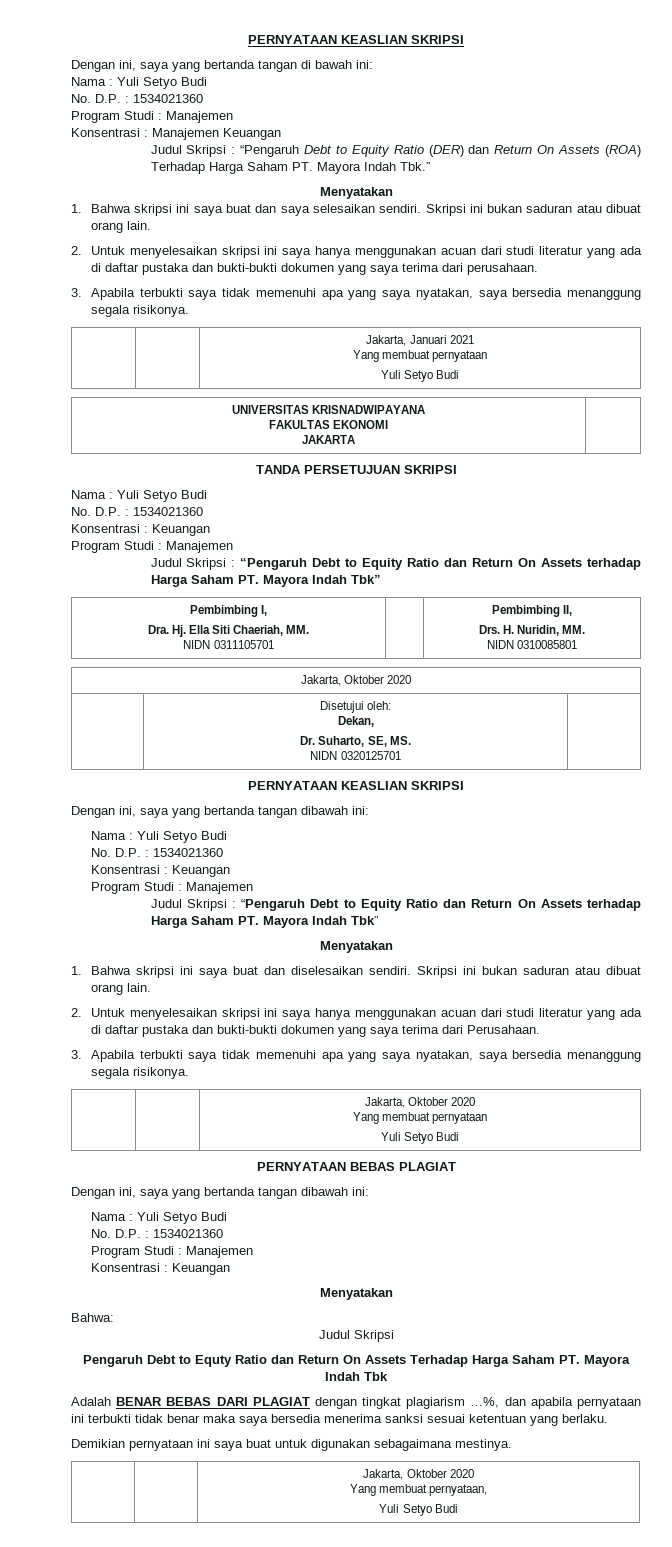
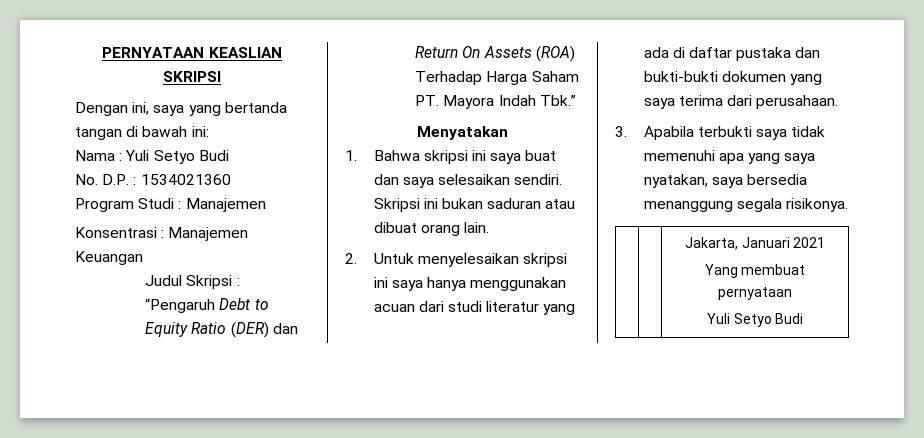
- UNIVERSITAS KRISNADWIPAYANA
- FAKULTAS EKONOMI
- JAKARTA |
- TANDA PERSETUJUAN SKRIPSI
- Nama : Yuli Setyo Budi
- No. D.P. : 1534021360
- Konsentrasi : Keuangan
- Program Studi : Manajemen
- Judul Skripsi : “Pengaruh Debt to Equity Ratio dan Return On Assets terhadap Harga Saham PT. Mayora Indah Tbk”
- Pembimbing I,
- Dra. Hj. Ella Siti Chaeriah, MM.
- NIDN 0311105701 | | Pembimbing II,
- Drs. H. Nuridin, MM.
- NIDN 0310085801
- Jakarta, Oktober 2020
- | Disetujui oleh:
- Dekan,
- Dr. Suharto, SE, MS.
- NIDN 0320125701 |
- PERNYATAAN KEASLIAN SKRIPSI
- Dengan ini, saya yang bertanda tangan dibawah ini:
- Nama : Yuli Setyo Budi
- No. D.P. : 1534021360
- Konsentrasi : Keuangan
- Program Studi : Manajemen
- Judul Skripsi : “Pengaruh Debt to Equity Ratio dan Return On Assets terhadap Harga Saham PT. Mayora Indah Tbk”
- Menyatakan
- 1. Bahwa skripsi ini saya buat dan diselesaikan sendiri. Skripsi ini bukan saduran atau dibuat orang lain.
- 2. Untuk menyelesaikan skripsi ini saya hanya menggunakan acuan dari studi literatur yang ada di daftar pustaka dan bukti-bukti dokumen yang saya terima dari Perusahaan.
- 3. Apabila terbukti saya tidak memenuhi apa yang saya nyatakan, saya bersedia menanggung segala risikonya.
- | | Jakarta, Oktober 2020
- Yang membuat pernyataan
- Yuli Setyo Budi
- PERNYATAAN BEBAS PLAGIAT
- Dengan ini, saya yang bertanda tangan dibawah ini:
- Nama : Yuli Setyo Budi
- No. D.P. : 1534021360
- Program Studi : Manajemen
- Konsentrasi : Keuangan
- Menyatakan
- Bahwa:
- Judul Skripsi
- Pengaruh Debt to Equty Ratio dan Return On Assets Terhadap Harga Saham PT. Mayora Indah Tbk
- Adalah BENAR BEBAS DARI PLAGIAT dengan tingkat plagiarism …%, dan apabila pernyataan ini terbukti tidak benar maka saya bersedia menerima sanksi sesuai ketentuan yang berlaku.
- Demikian pernyataan ini saya buat untuk digunakan sebagaimana mestinya.
- | | Jakarta, Oktober 2020
- Yang membuat pernyataan,
- Yuli Setyo Budi

